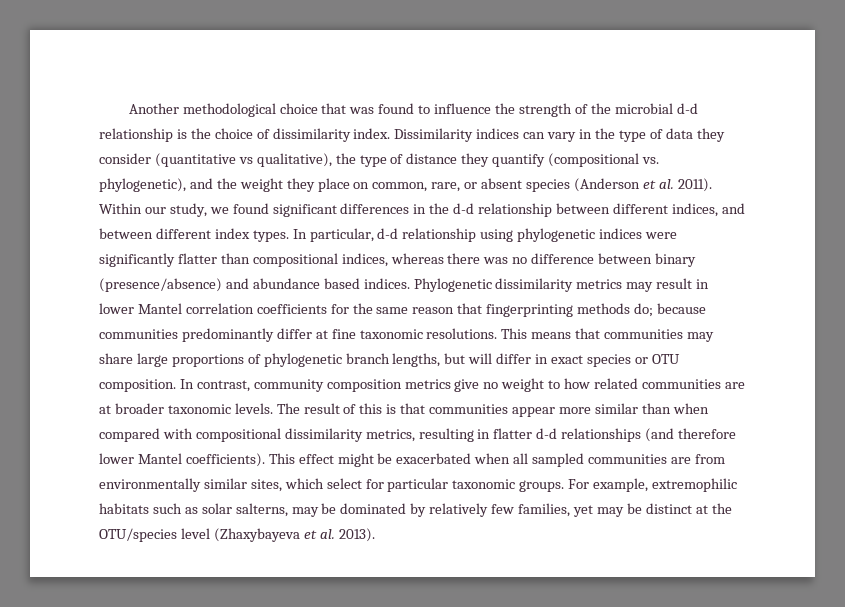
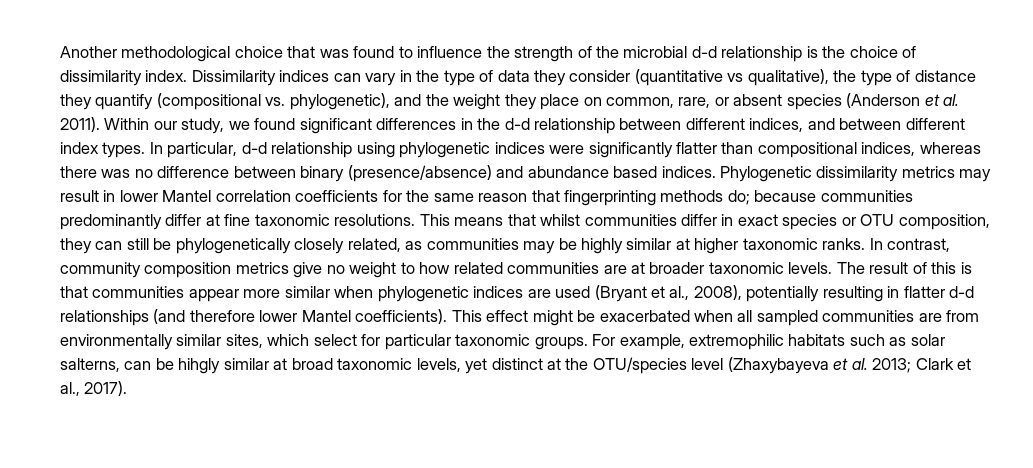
- This means that communities may share large proportions of phylogenetic branch lengths, but will differ in exact species or OTU composition.
+ This means that whilst communities differ in exact species or OTU composition, they can still be phylogenetically closely related, as communities may be highly similar at higher taxonomic ranks.
- The result of this is that communities appear more similar than when compared with compositional dissimilarity metrics, resulting in flatter d-d relationships (and therefore lower Mantel coefficients).
+ The result of this is that communities appear more similar when phylogenetic indices are used (Bryant et al., 2008), potentially resulting in flatter d-d relationships (and therefore lower Mantel coefficients).
- For example, extremophilic habitats such as solar salterns, may be dominated by relatively few families, yet may be distinct at the OTU/species level (Zhaxybayeva et al. 2013).
+ For example, extremophilic habitats such as solar salterns, can be hihgly similar at broad taxonomic levels, yet distinct at the OTU/species level (Zhaxybayeva et al. 2013; Clark et al., 2017).

